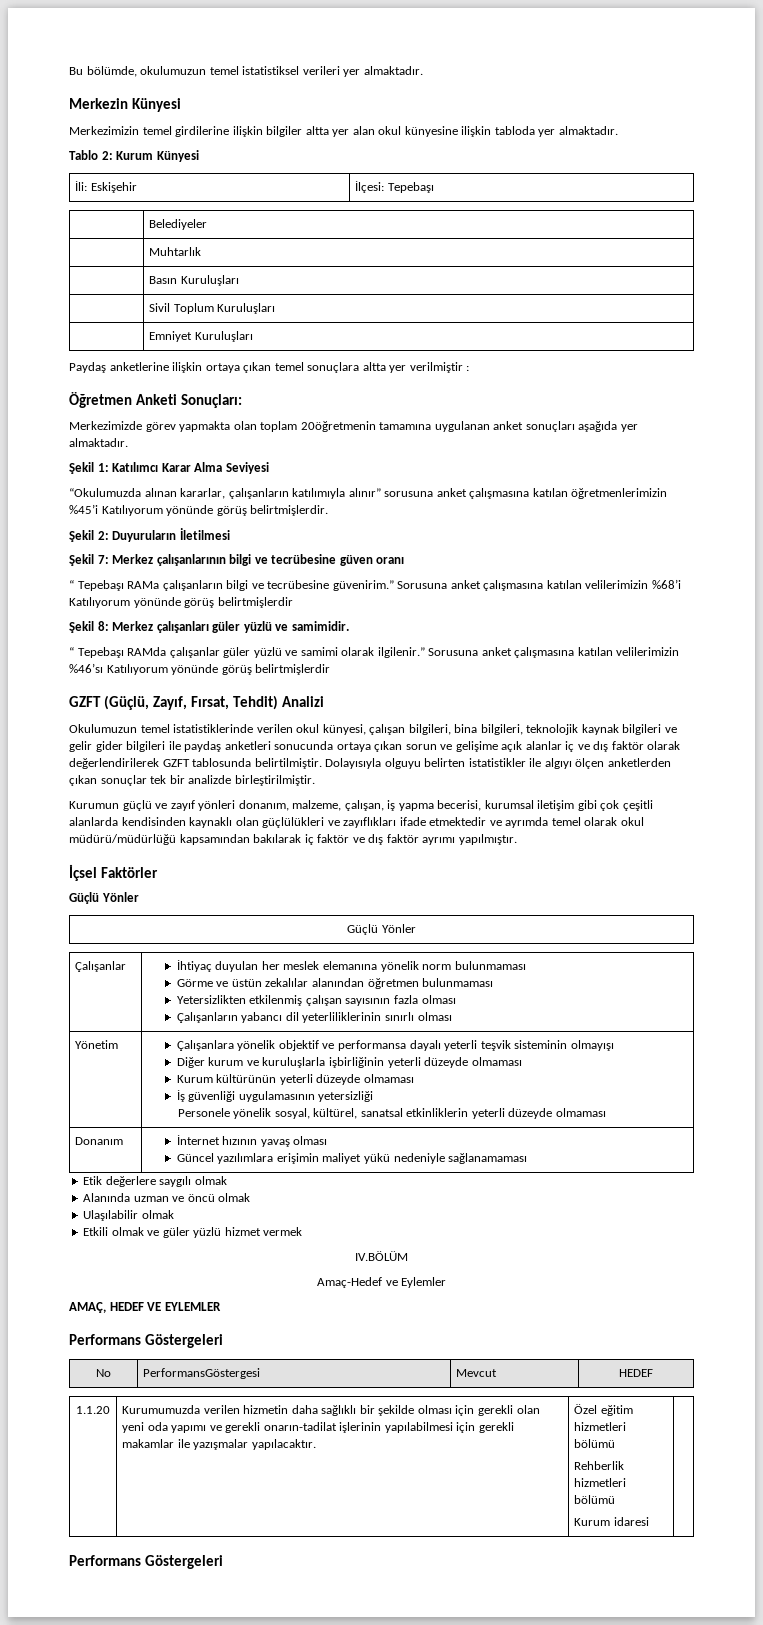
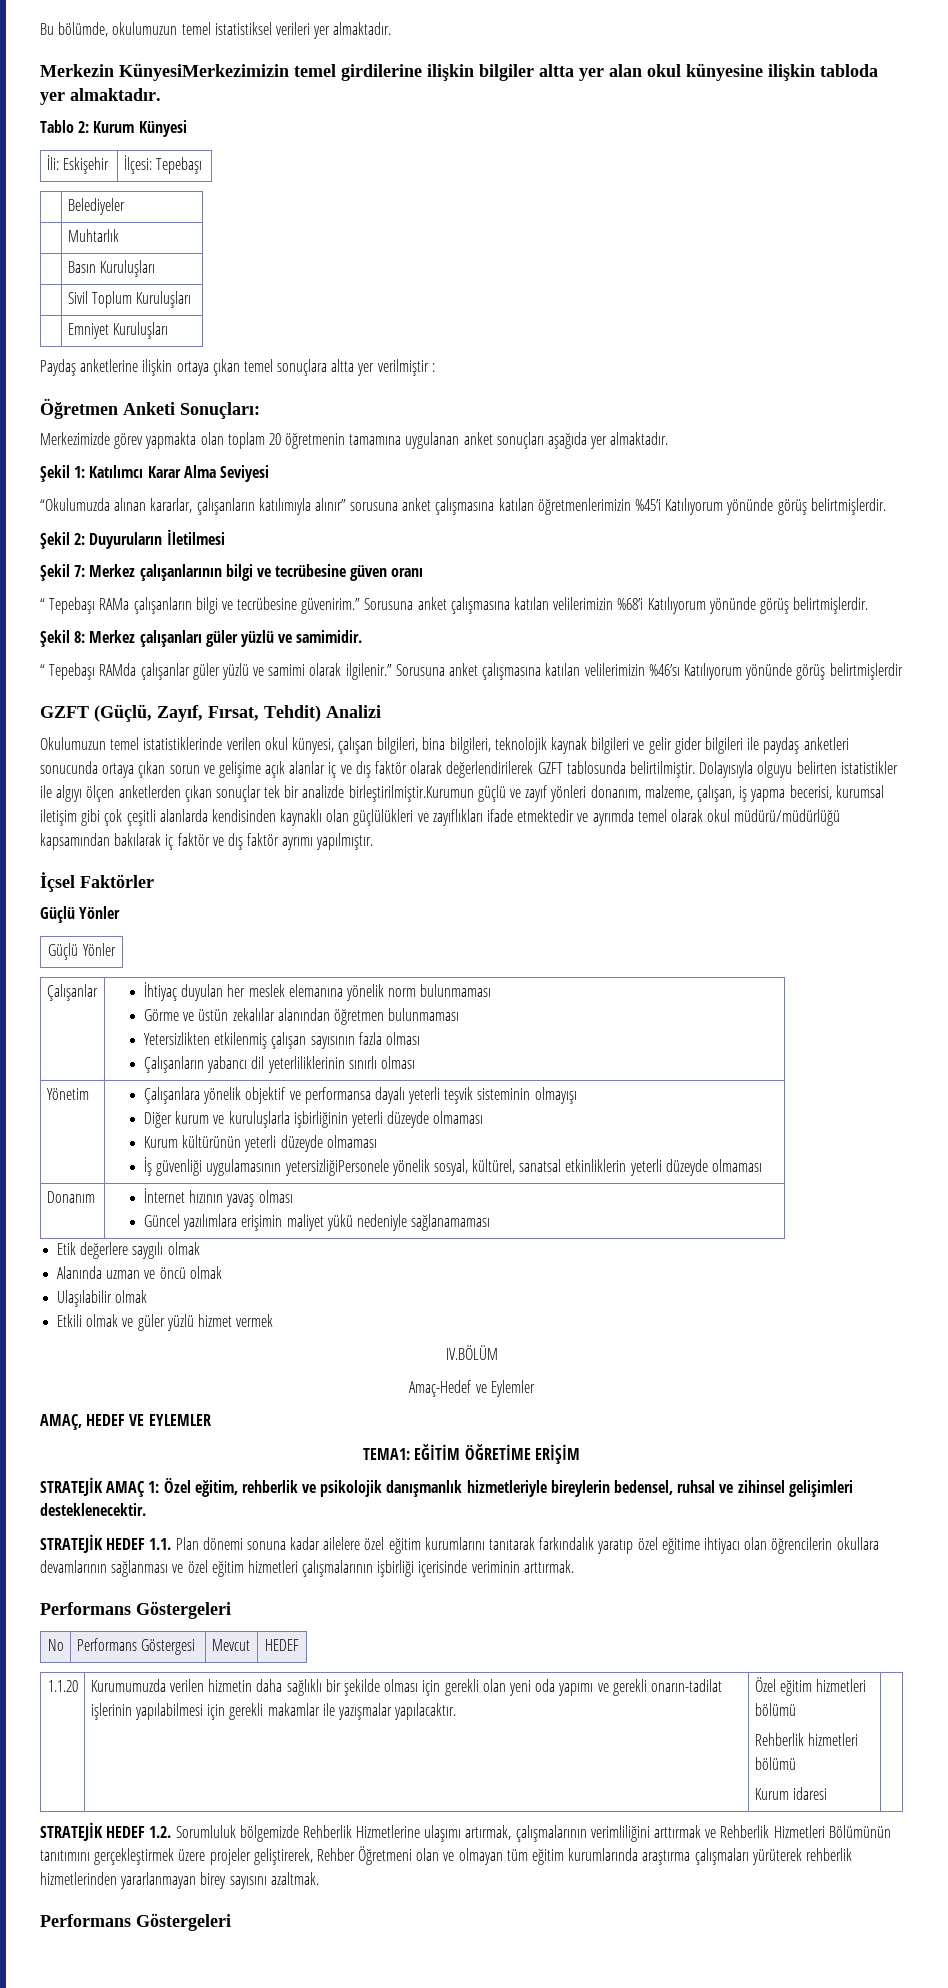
- Merkezin Künyesi
- Merkezimizin temel girdilerine ilişkin bilgiler altta yer alan okul künyesine ilişkin tabloda yer almaktadır.
+ Merkezin KünyesiMerkezimizin temel girdilerine ilişkin bilgiler altta yer alan okul künyesine ilişkin tabloda yer almaktadır.
- Merkezimizde görev yapmakta olan toplam 20öğretmenin tamamına uygulanan anket sonuçları aşağıda yer almaktadır.
+ Merkezimizde görev yapmakta olan toplam 20 öğretmenin tamamına uygulanan anket sonuçları aşağıda yer almaktadır.
- Sorusuna anket çalışmasına katılan velilerimizin %68’i Katılıyorum yönünde görüş belirtmişlerdir
+ Sorusuna anket çalışmasına katılan velilerimizin %68’i Katılıyorum yönünde görüş belirtmişlerdir.
- Dolayısıyla olguyu belirten istatistikler ile algıyı ölçen anketlerden çıkan sonuçlar tek bir analizde birleştirilmiştir.
- Kurumun güçlü ve zayıf yönleri donanım, malzeme, çalışan, iş yapma becerisi, kurumsal iletişim gibi çok çeşitli alanlarda kendisinden kaynaklı olan güçlülükleri ve zayıflıkları ifade etmektedir ve ayrımda temel olarak okul müdürü/müdürlüğü kapsamından bakılarak iç faktör ve dış faktör ayrımı yapılmıştır.
+ Dolayısıyla olguyu belirten istatistikler ile algıyı ölçen anketlerden çıkan sonuçlar tek bir analizde birleştirilmiştir.Kurumun güçlü ve zayıf yönleri donanım, malzeme, çalışan, iş yapma becerisi, kurumsal iletişim gibi çok çeşitli alanlarda kendisinden kaynaklı olan güçlülükleri ve zayıflıkları ifade etmektedir ve ayrımda temel olarak okul müdürü/müdürlüğü kapsamından bakılarak iç faktör ve dış faktör ayrımı yapılmıştır.
  Yönetim | Çalışanlara yönelik objektif ve performansa dayalı yeterli teşvik sisteminin olmayışı
  Diğer kurum ve kuruluşlarla işbirliğinin yeterli düzeyde olmaması
  Kurum kültürünün yeterli düzeyde olmaması
- İş güvenliği uygulamasının yetersizliği
- Personele yönelik sosyal, kültürel, sanatsal etkinliklerin yeterli düzeyde olmaması
+ İş güvenliği uygulamasının yetersizliğiPersonele yönelik sosyal, kültürel, sanatsal etkinliklerin yeterli düzeyde olmaması
+ TEMA1: EĞİTİM ÖĞRETİME ERİŞİM
+ STRATEJİK AMAÇ 1: Özel eğitim, rehberlik ve psikolojik danışmanlık hizmetleriyle bireylerin bedensel, ruhsal ve zihinsel gelişimleri desteklenecektir.
+ STRATEJİK HEDEF 1.1. Plan dönemi sonuna kadar ailelere özel eğitim kurumlarını tanıtarak farkındalık yaratıp özel eğitime ihtiyacı olan öğrencilerin okullara devamlarının sağlanması ve özel eğitim hizmetleri çalışmalarının işbirliği içerisinde veriminin arttırmak.
- No | PerformansGöstergesi | Mevcut | HEDEF
+ No | Performans Göstergesi | Mevcut | HEDEF
+ STRATEJİK HEDEF 1.2. Sorumluluk bölgemizde Rehberlik Hizmetlerine ulaşımı artırmak, çalışmalarının verimliliğini arttırmak ve Rehberlik Hizmetleri Bölümünün tanıtımını gerçekleştirmek üzere projeler geliştirerek, Rehber Öğretmeni olan ve olmayan tüm eğitim kurumlarında araştırma çalışmaları yürüterek rehberlik hizmetlerinden yararlanmayan birey sayısını azaltmak.

